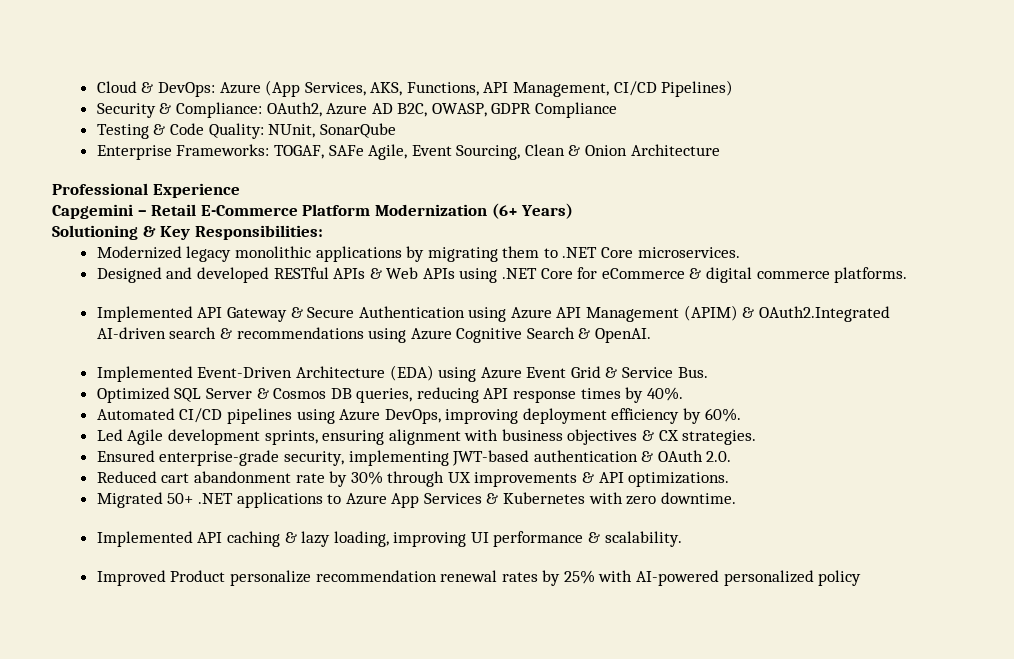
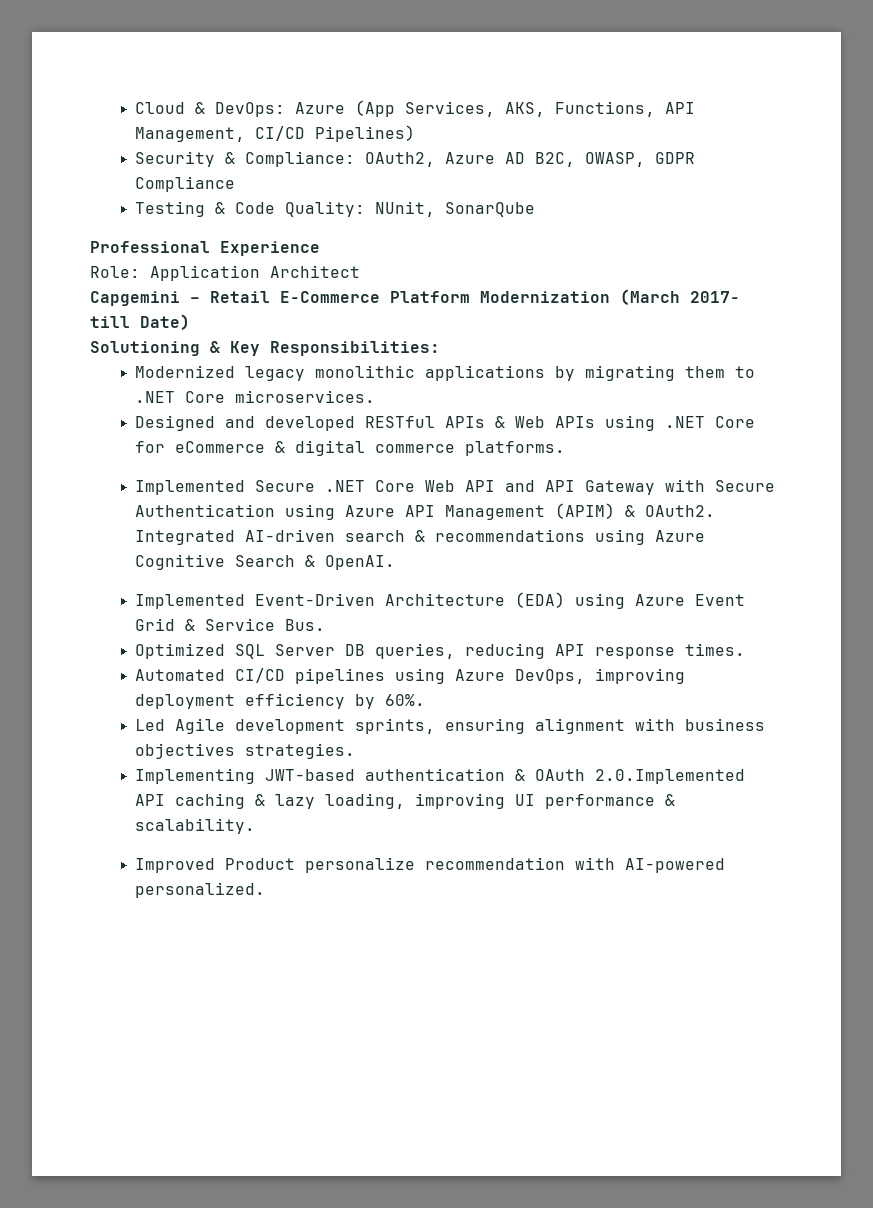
- Enterprise Frameworks: TOGAF, SAFe Agile, Event Sourcing, Clean & Onion Architecture
+ Role: Application Architect
- Capgemini – Retail E-Commerce Platform Modernization (6+ Years)
+ Capgemini – Retail E-Commerce Platform Modernization (March 2017- till Date)
- Implemented API Gateway & Secure Authentication using Azure API Management (APIM) & OAuth2.Integrated AI-driven search & recommendations using Azure Cognitive Search & OpenAI.
+ Implemented Secure .NET Core Web API and API Gateway with Secure Authentication using Azure API Management (APIM) & OAuth2. Integrated AI-driven search & recommendations using Azure Cognitive Search & OpenAI.
- Optimized SQL Server & Cosmos DB queries, reducing API response times by 40%.
+ Optimized SQL Server DB queries, reducing API response times.
- Led Agile development sprints, ensuring alignment with business objectives & CX strategies.
+ Led Agile development sprints, ensuring alignment with business objectives strategies.
- Ensured enterprise-grade security, implementing JWT-based authentication & OAuth 2.0.
- Reduced cart abandonment rate by 30% through UX improvements & API optimizations.
- Migrated 50+ .NET applications to Azure App Services & Kubernetes with zero downtime.
- Implemented API caching & lazy loading, improving UI performance & scalability.
+ Implementing JWT-based authentication & OAuth 2.0.Implemented API caching & lazy loading, improving UI performance & scalability.
- Improved Product personalize recommendation renewal rates by 25% with AI-powered personalized policy
+ Improved Product personalize recommendation with AI-powered personalized.

